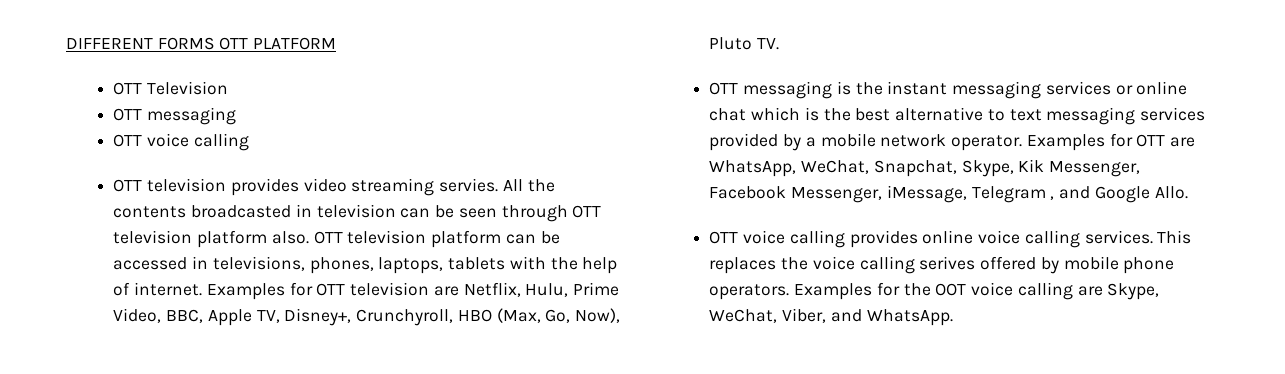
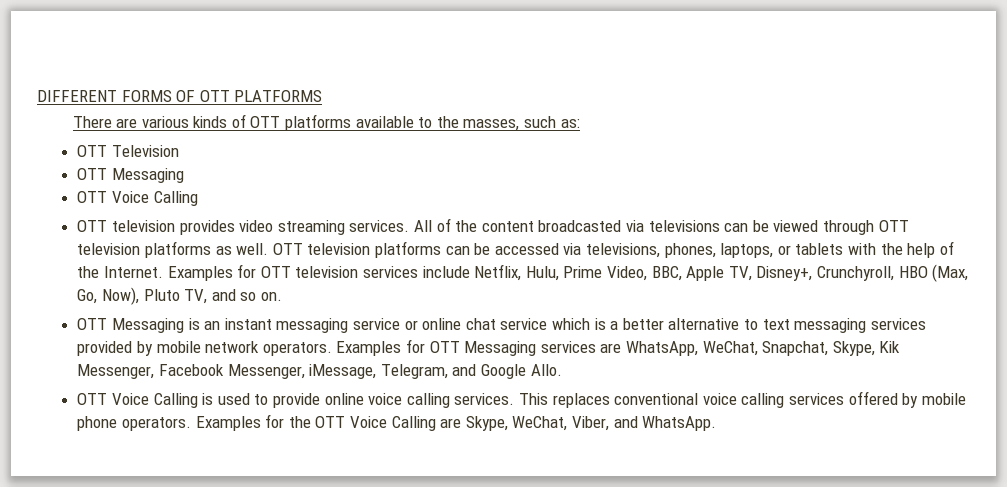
- DIFFERENT FORMS OTT PLATFORM
+ DIFFERENT FORMS OF OTT PLATFORMS
+ There are various kinds of OTT platforms available to the masses, such as:
  OTT Television
- OTT messaging
- OTT voice calling
+ OTT Messaging
+ OTT Voice Calling
- OTT television provides video streaming servies. All the contents broadcasted in television can be seen through OTT television platform also. OTT television platform can be accessed in televisions, phones, laptops, tablets with the help of internet.
+ OTT television provides video streaming services. All of the content broadcasted via televisions can be viewed through OTT television platforms as well. OTT television platforms can be accessed via televisions, phones, laptops, or tablets with the help of the Internet.
- Examples for OTT television are Netflix, Hulu, Prime Video, BBC, Apple TV, Disney+, Crunchyroll, HBO (Max, Go, Now), Pluto TV.
- OTT messaging is the instant messaging services or online chat which is the best alternative to text messaging services provided by a mobile network operator. Examples for OTT are WhatsApp, WeChat, Snapchat, Skype, Kik Messenger, Facebook Messenger, iMessage, Telegram , and Google Allo.
+ Examples for OTT television services include Netflix, Hulu, Prime Video, BBC, Apple TV, Disney+, Crunchyroll, HBO (Max, Go, Now), Pluto TV, and so on.
+ OTT Messaging is an instant messaging service or online chat service which is a better alternative to text messaging services provided by mobile network operators. Examples for OTT Messaging services are WhatsApp, WeChat, Snapchat, Skype, Kik Messenger, Facebook Messenger, iMessage, Telegram, and Google Allo.
- OTT voice calling provides online voice calling services.
+ OTT Voice Calling is used to provide online voice calling services.
- This replaces the voice calling serives offered by mobile phone operators.
+ This replaces conventional voice calling services offered by mobile phone operators.
- Examples for the OOT voice calling are Skype, WeChat, Viber, and WhatsApp.
+ Examples for the OTT Voice Calling are Skype, WeChat, Viber, and WhatsApp.

